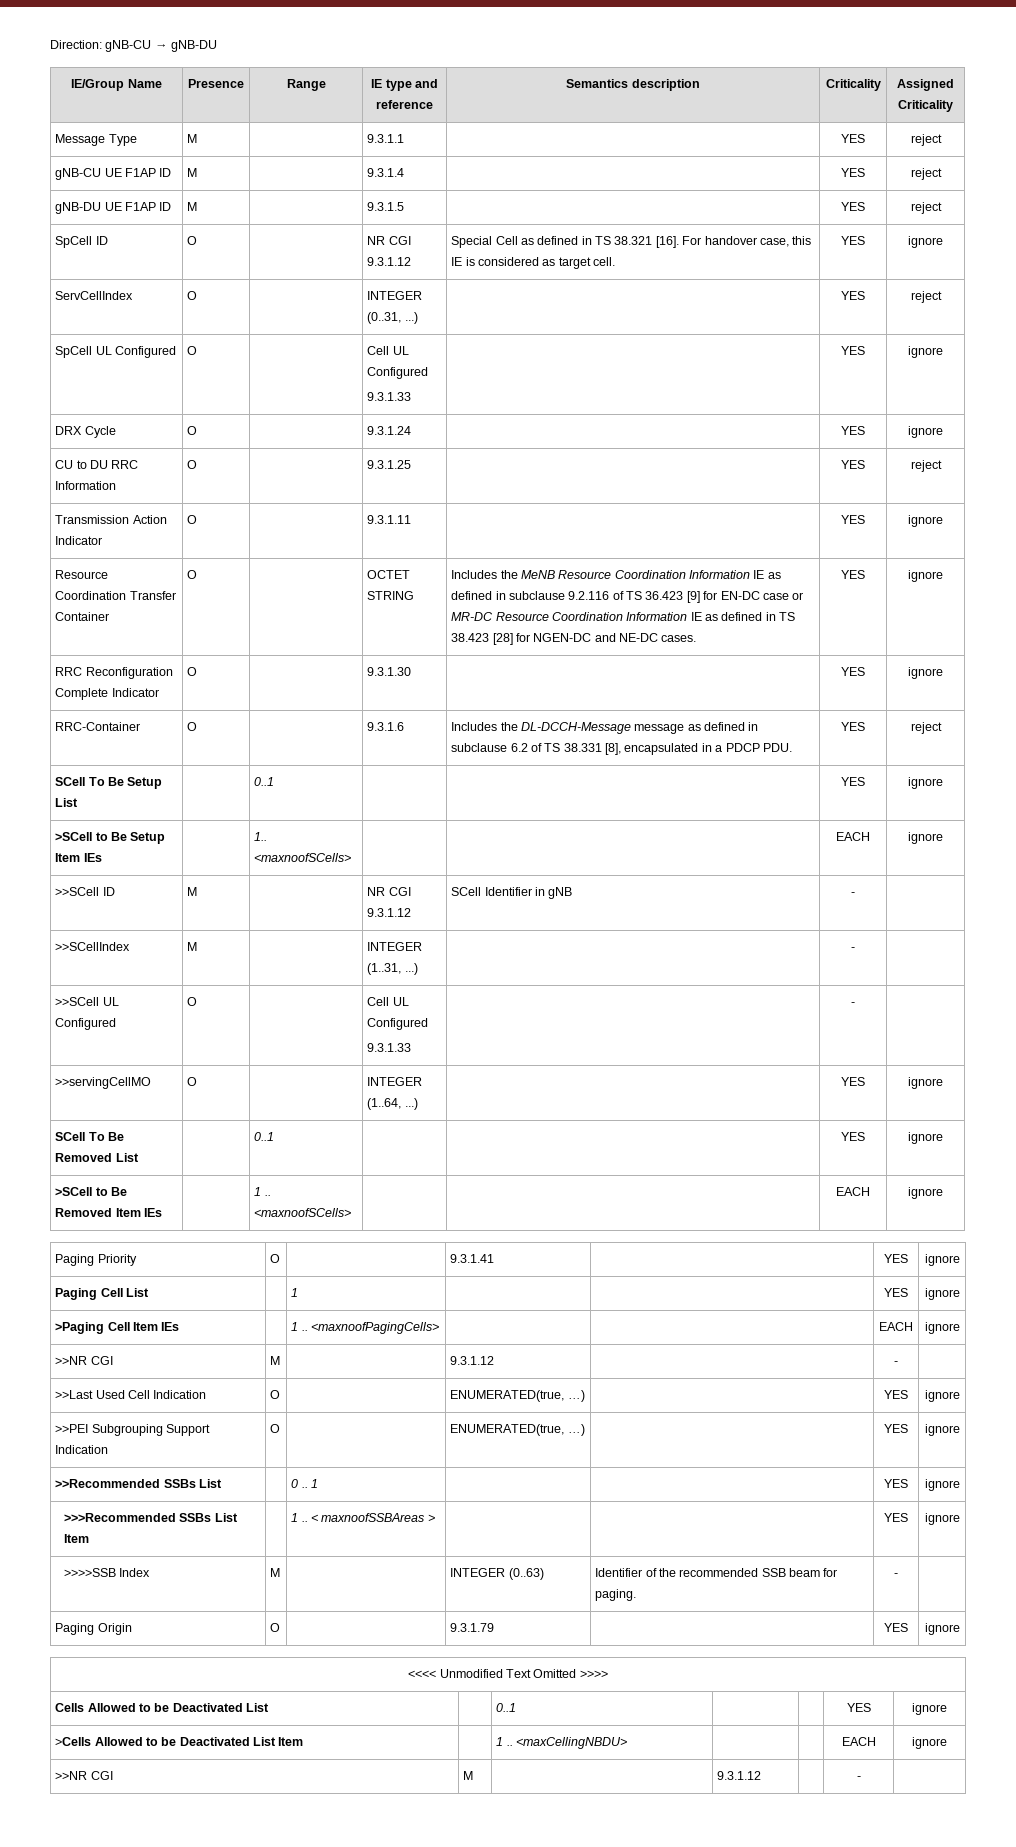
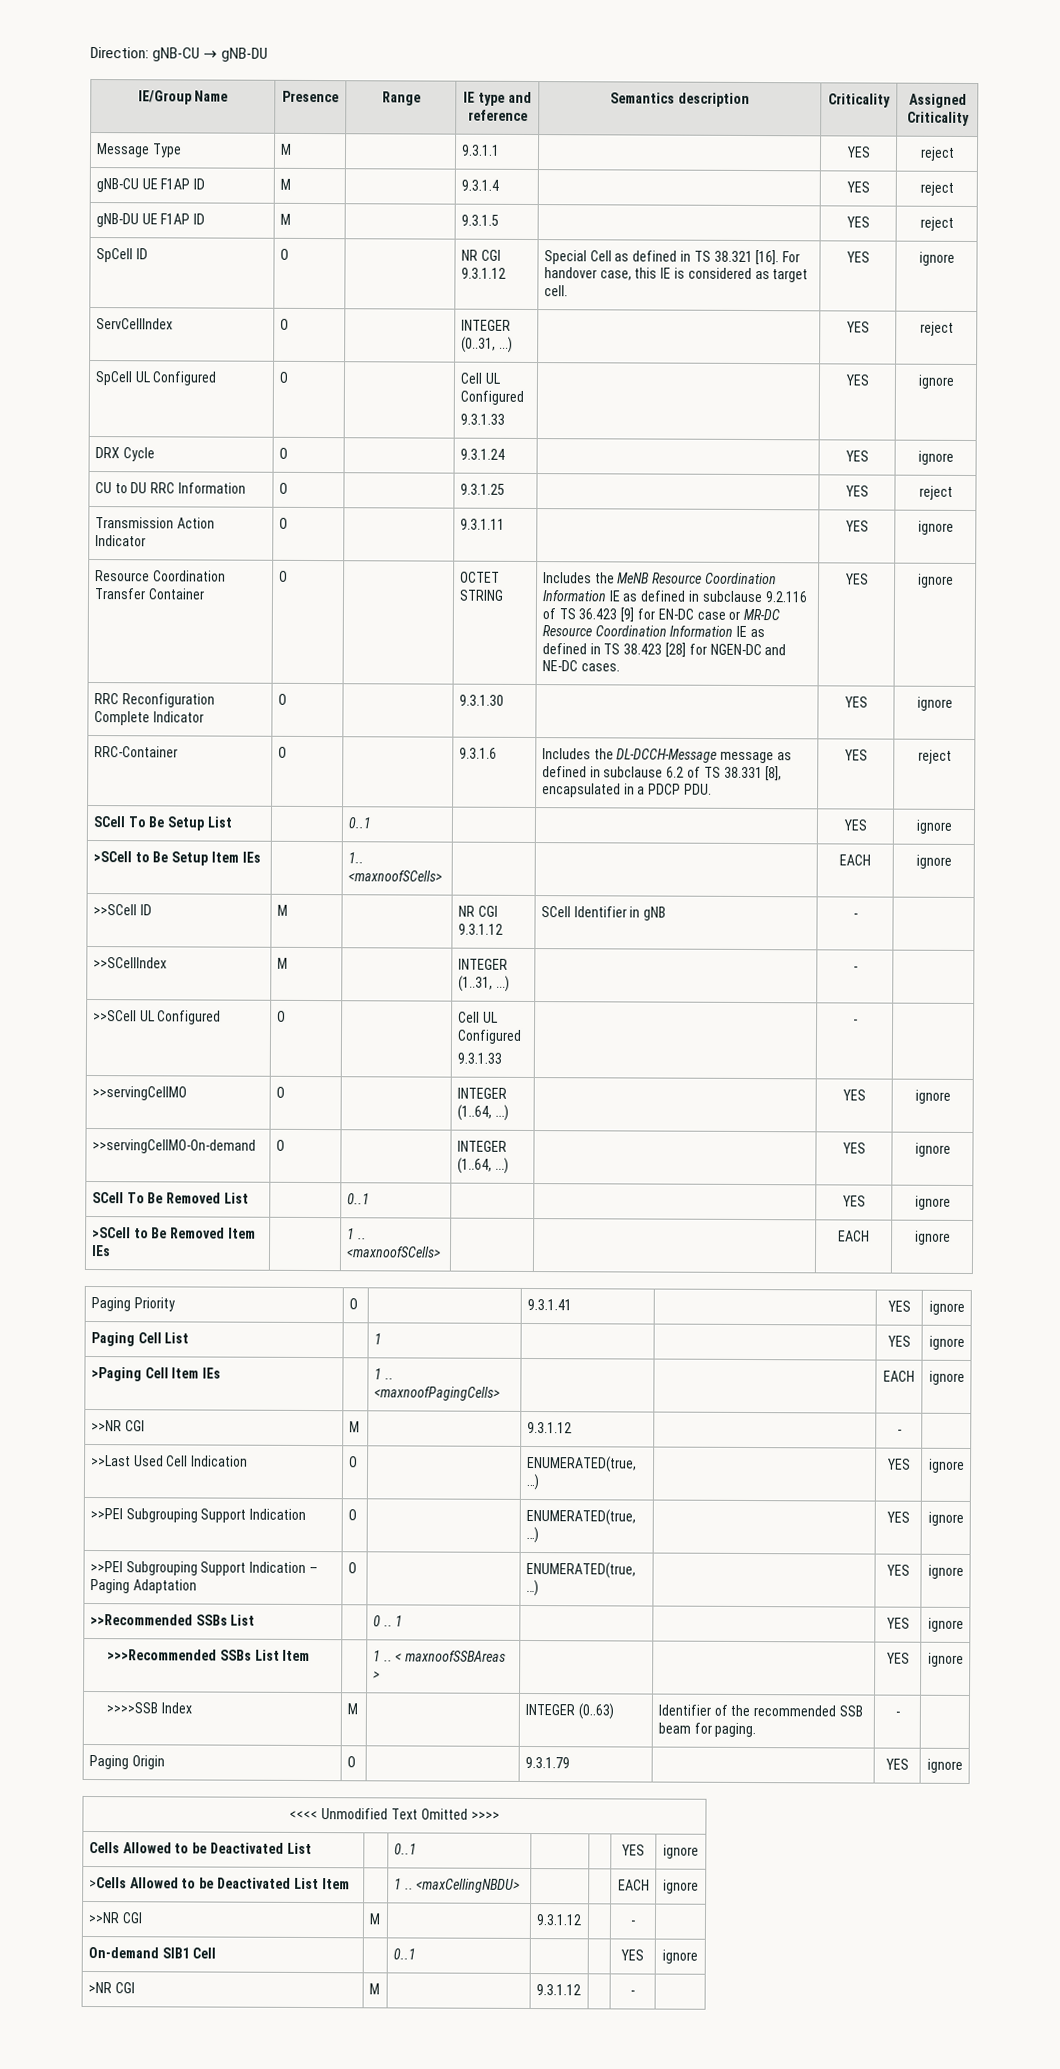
+ >>servingCellMO-On-demand | O | | INTEGER (1..64, ...) | | YES | ignore
+ >>PEI Subgrouping Support Indication – Paging Adaptation | O | | ENUMERATED(true, …) | | YES | ignore
+ On-demand SIB1 Cell | | 0..1 | | | YES | ignore
+ >NR CGI | M | | 9.3.1.12 | | - |

